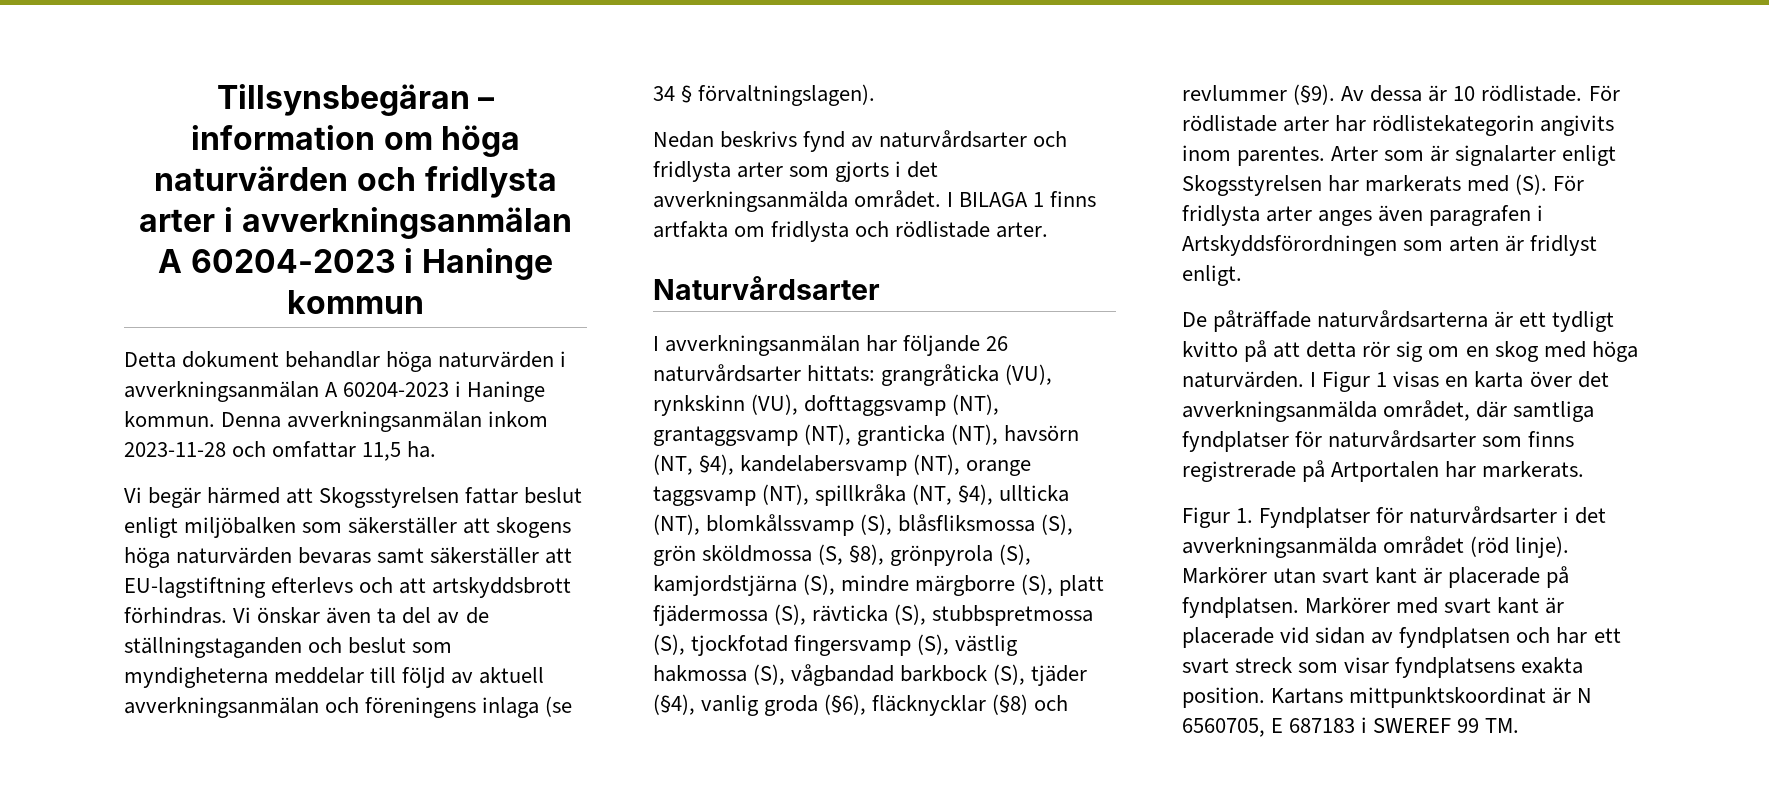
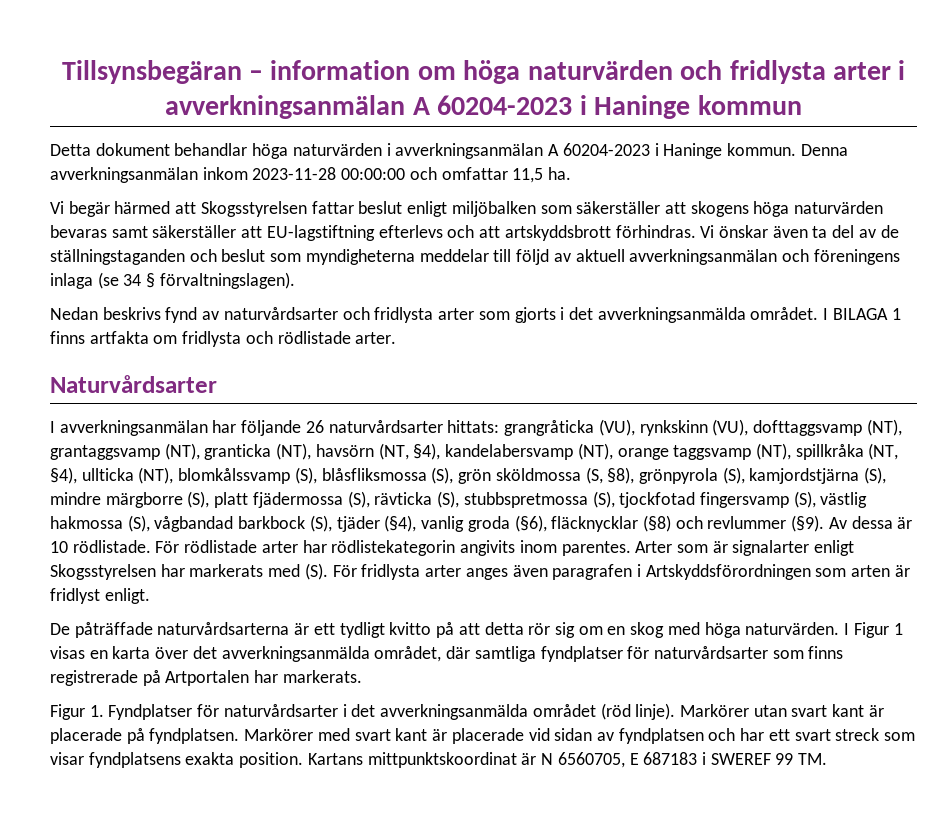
- Denna avverkningsanmälan inkom 2023-11-28 och omfattar 11,5 ha.
+ Denna avverkningsanmälan inkom 2023-11-28 00:00:00 och omfattar 11,5 ha.

